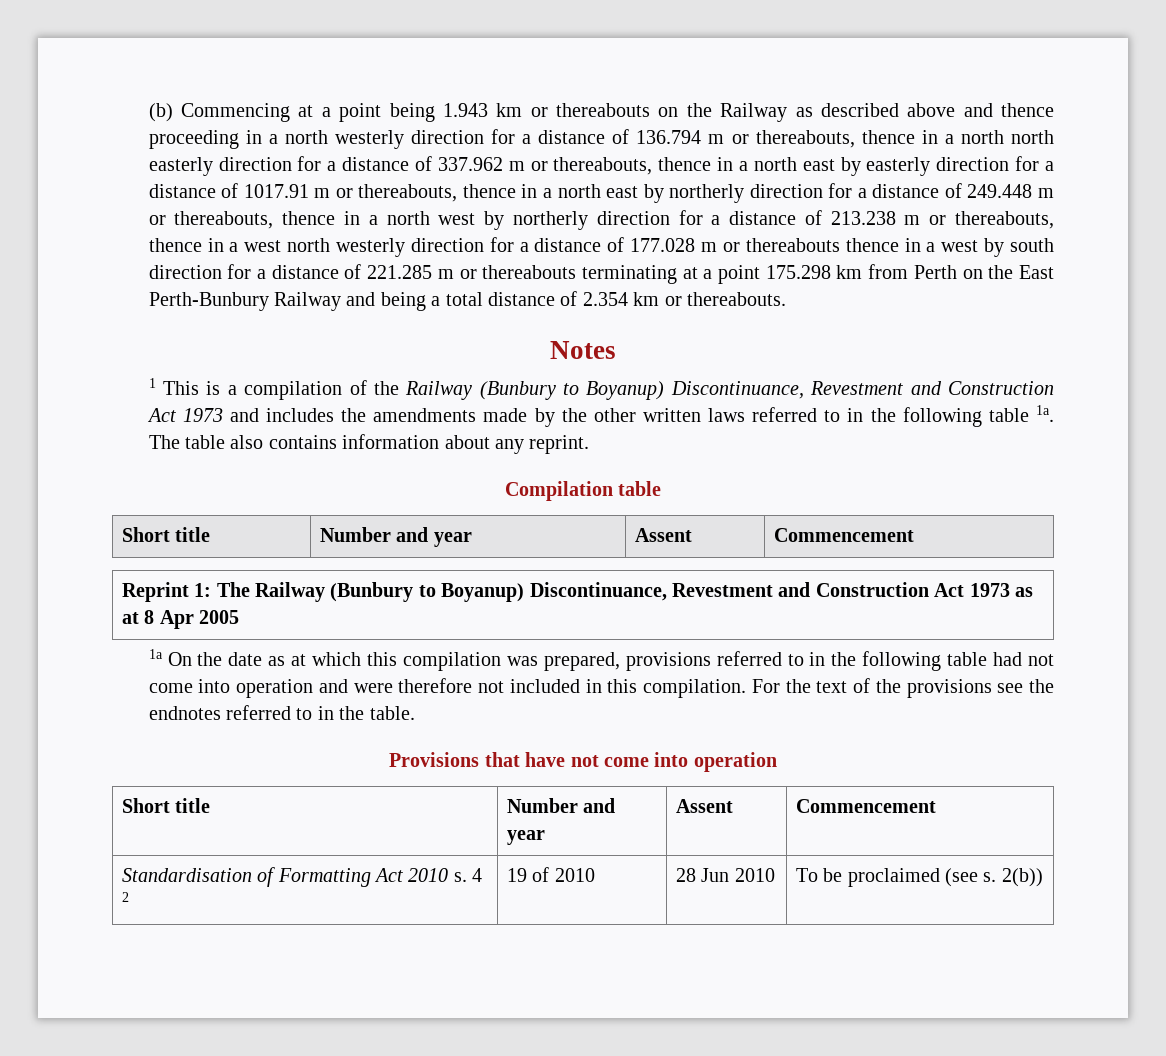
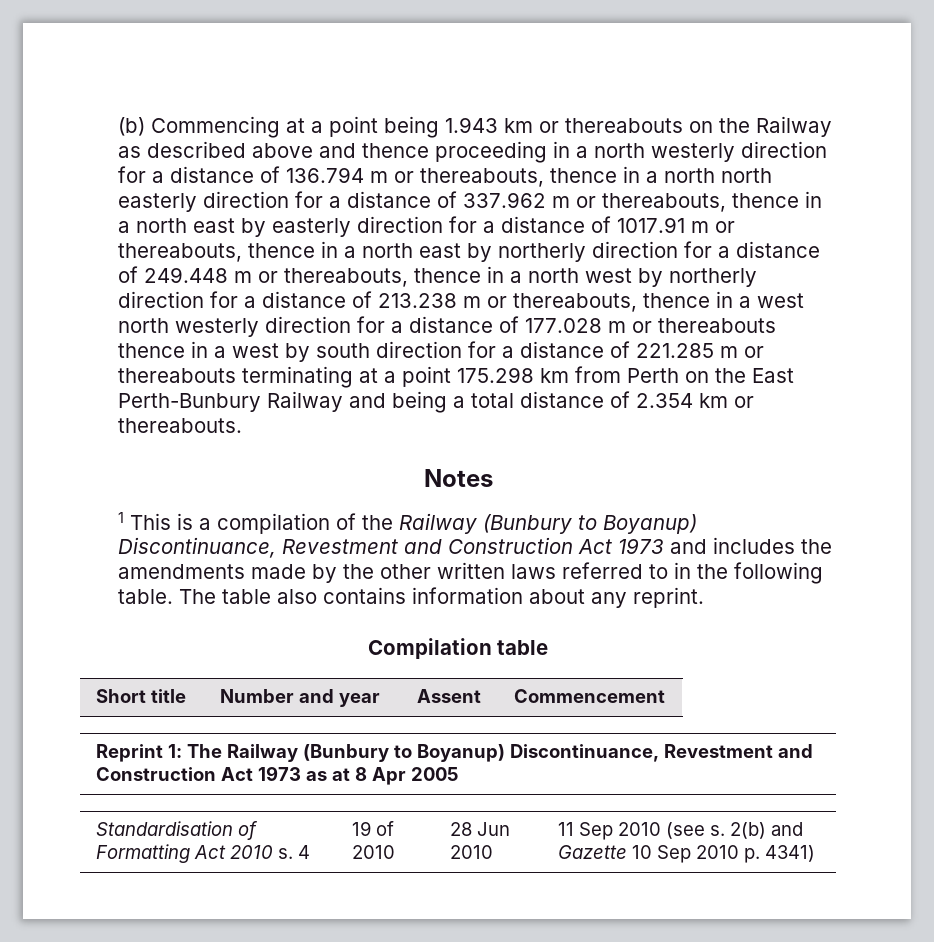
- 1 This is a compilation of the Railway (Bunbury to Boyanup) Discontinuance, Revestment and Construction Act 1973 and includes the amendments made by the other written laws referred to in the following table 1a.
+ 1 This is a compilation of the Railway (Bunbury to Boyanup) Discontinuance, Revestment and Construction Act 1973 and includes the amendments made by the other written laws referred to in the following table.
- 1a On the date as at which this compilation was prepared, provisions referred to in the following table had not come into operation and were therefore not included in this compilation. For the text of the provisions see the endnotes referred to in the table.
- Provisions that have not come into operation
- Short title | Number and year | Assent | Commencement
- Standardisation of Formatting Act 2010 s. 4 2 | 19 of 2010 | 28 Jun 2010 | To be proclaimed (see s. 2(b))
+ Standardisation of Formatting Act 2010 s. 4 | 19 of 2010 | 28 Jun 2010 | 11 Sep 2010 (see s. 2(b) and Gazette 10 Sep 2010 p. 4341)

